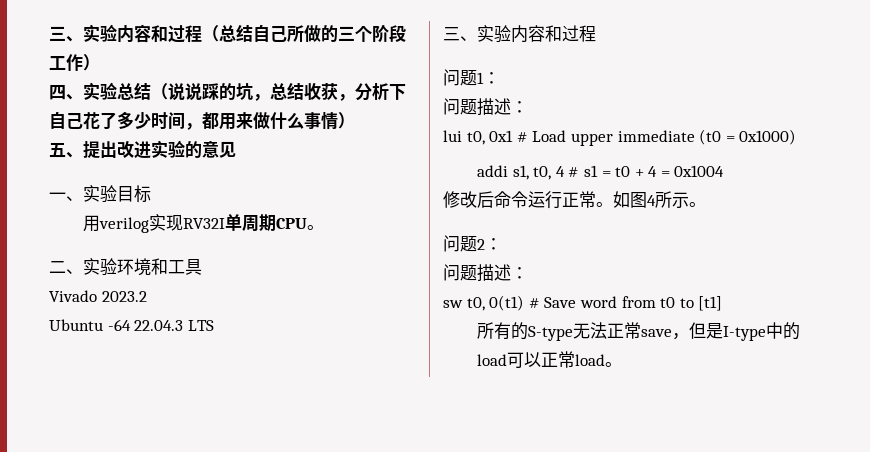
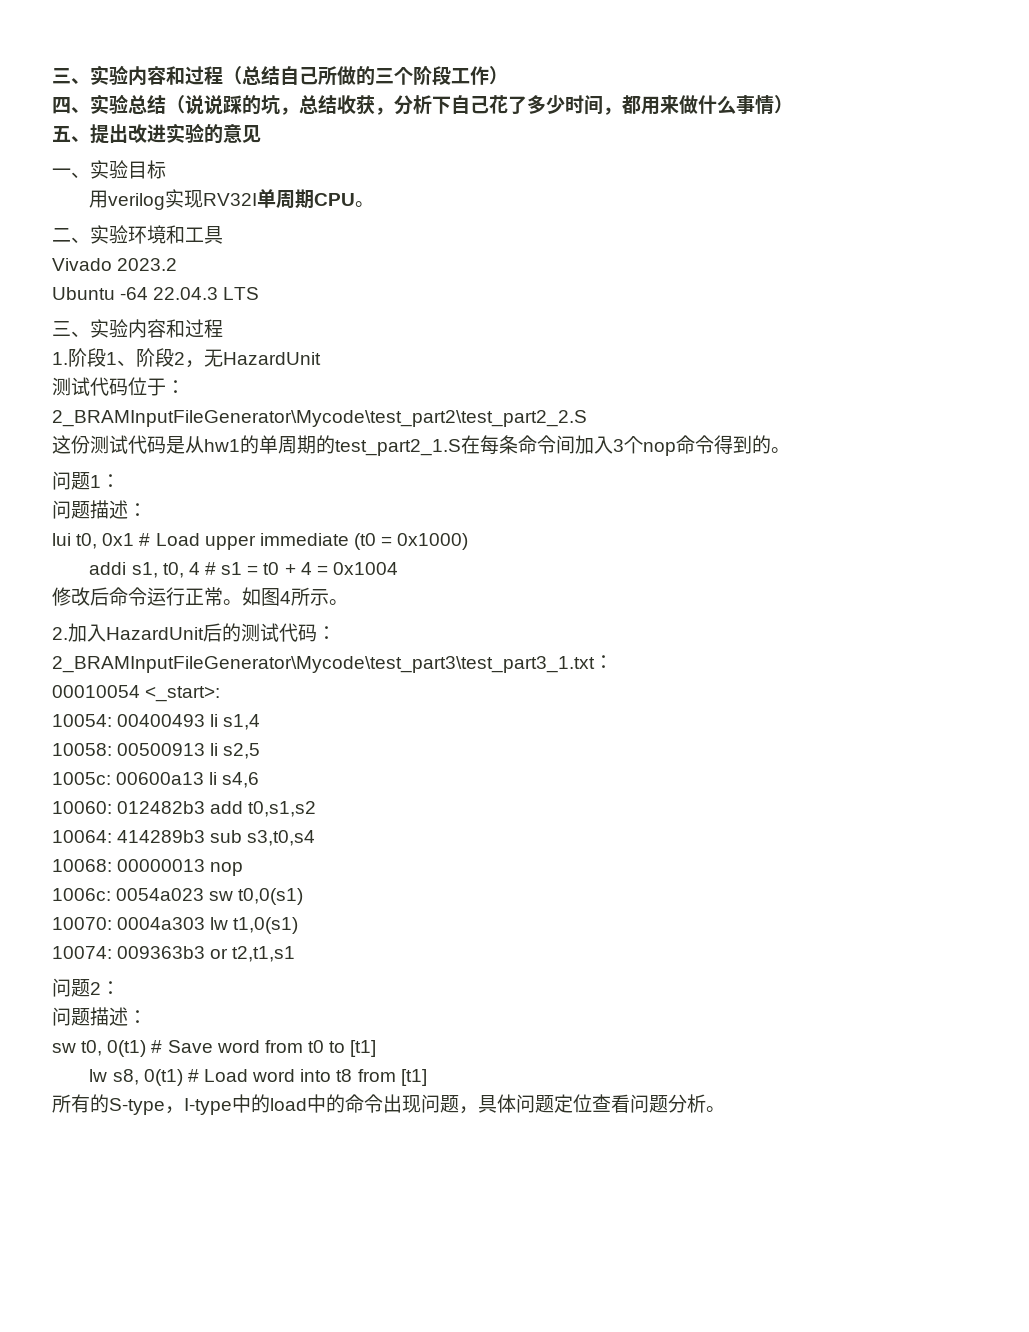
+ 1.阶段1、阶段2，无HazardUnit
+ 测试代码位于：
+ 2_BRAMInputFileGenerator\Mycode\test_part2\test_part2_2.S
+ 这份测试代码是从hw1的单周期的test_part2_1.S在每条命令间加入3个nop命令得到的。
+ 2.加入HazardUnit后的测试代码：
+ 2_BRAMInputFileGenerator\Mycode\test_part3\test_part3_1.txt：
+ 00010054 <_start>:
+ 10054: 00400493 li s1,4
+ 10058: 00500913 li s2,5
+ 1005c: 00600a13 li s4,6
+ 10060: 012482b3 add t0,s1,s2
+ 10064: 414289b3 sub s3,t0,s4
+ 10068: 00000013 nop
+ 1006c: 0054a023 sw t0,0(s1)
+ 10070: 0004a303 lw t1,0(s1)
+ 10074: 009363b3 or t2,t1,s1
- 所有的S-type无法正常save，但是I-type中的load可以正常load。
+ lw s8, 0(t1) # Load word into t8 from [t1]
+ 所有的S-type，I-type中的load中的命令出现问题，具体问题定位查看问题分析。

